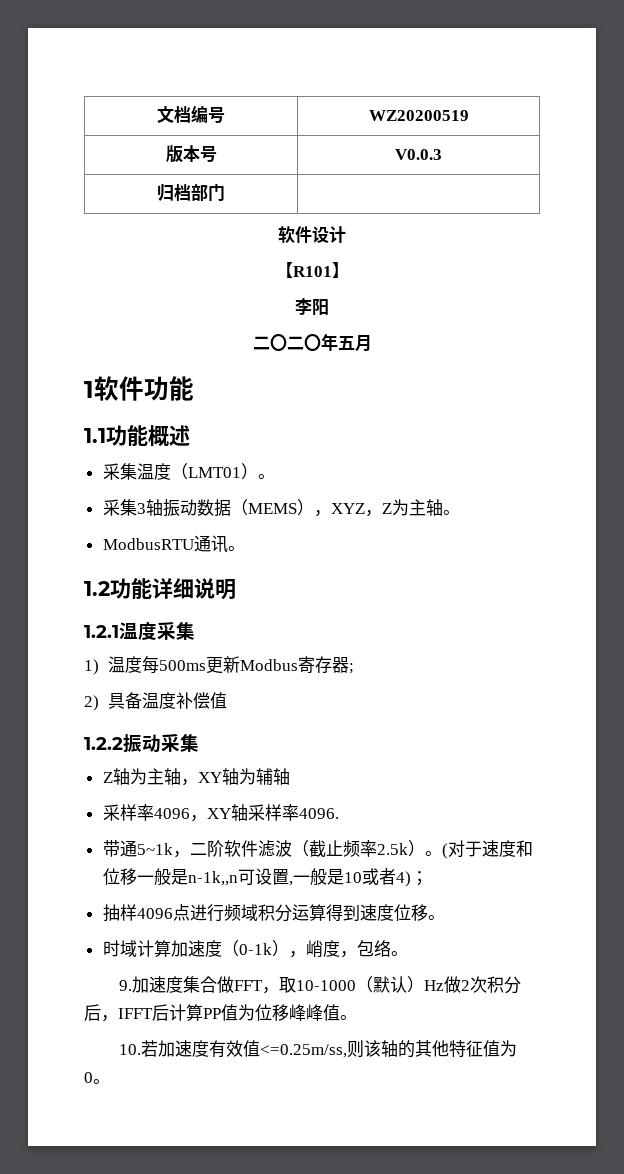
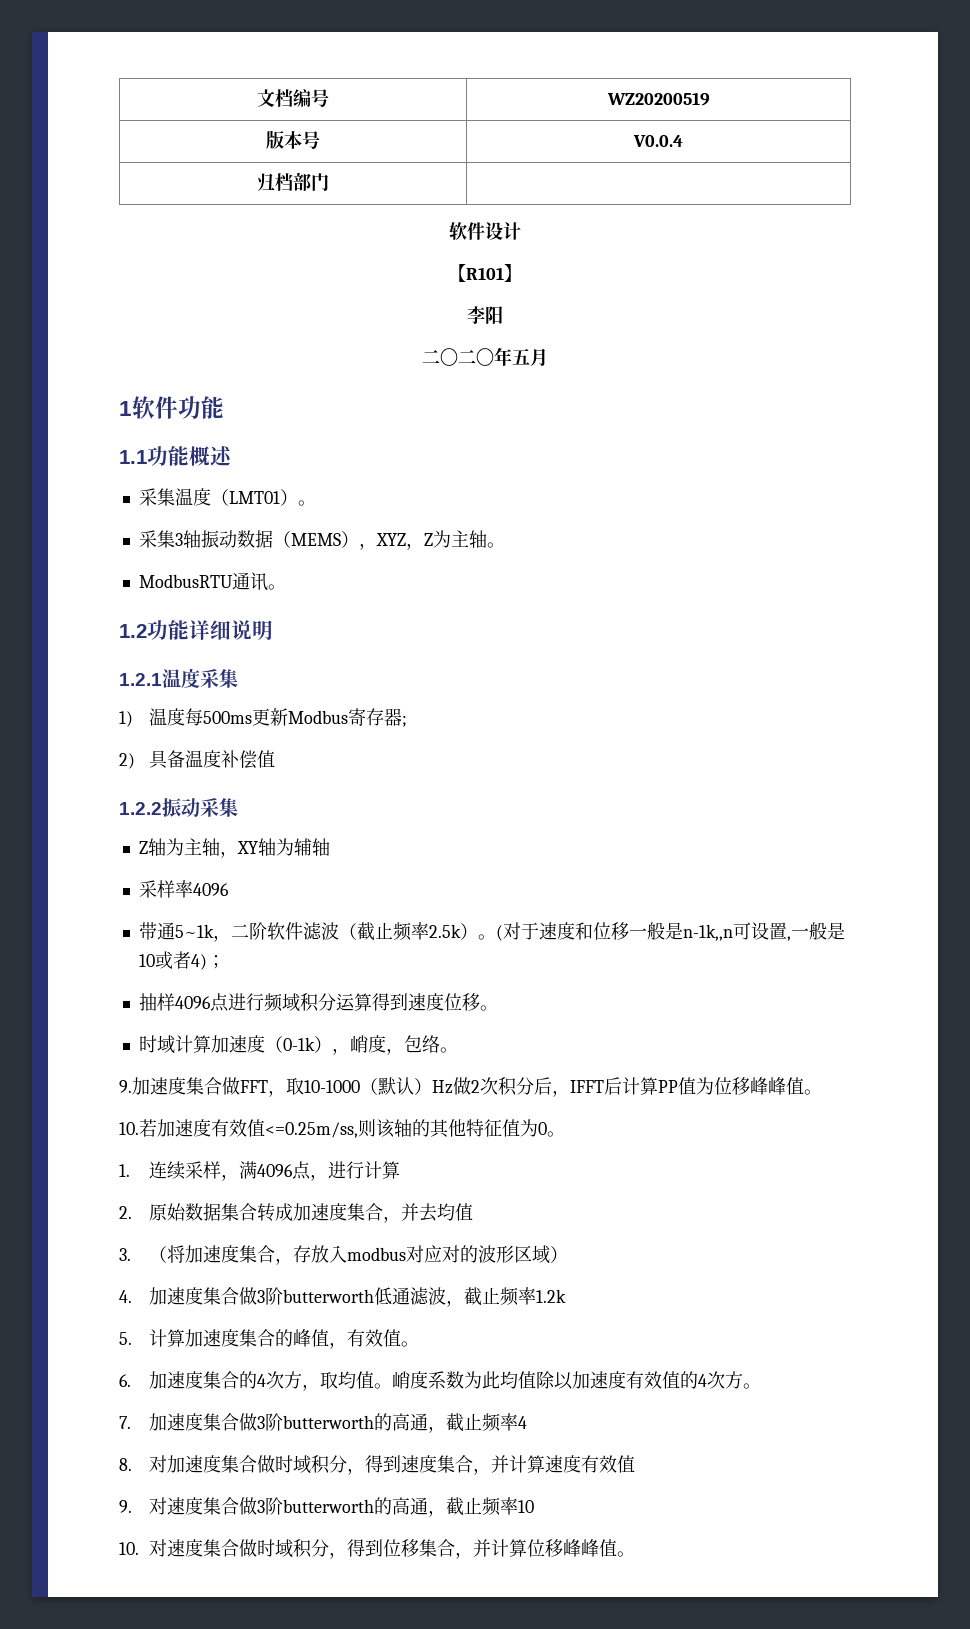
- 版本号 | V0.0.3
+ 版本号 | V0.0.4
- 采样率4096，XY轴采样率4096.
+ 采样率4096
+ 1.连续采样，满4096点，进行计算
+ 2.原始数据集合转成加速度集合，并去均值
+ 3.（将加速度集合，存放入modbus对应对的波形区域）
+ 4.加速度集合做3阶butterworth低通滤波，截止频率1.2k
+ 5.计算加速度集合的峰值，有效值。
+ 6.加速度集合的4次方，取均值。峭度系数为此均值除以加速度有效值的4次方。
+ 7.加速度集合做3阶butterworth的高通，截止频率4
+ 8.对加速度集合做时域积分，得到速度集合，并计算速度有效值
+ 9.对速度集合做3阶butterworth的高通，截止频率10
+ 10.对速度集合做时域积分，得到位移集合，并计算位移峰峰值。

